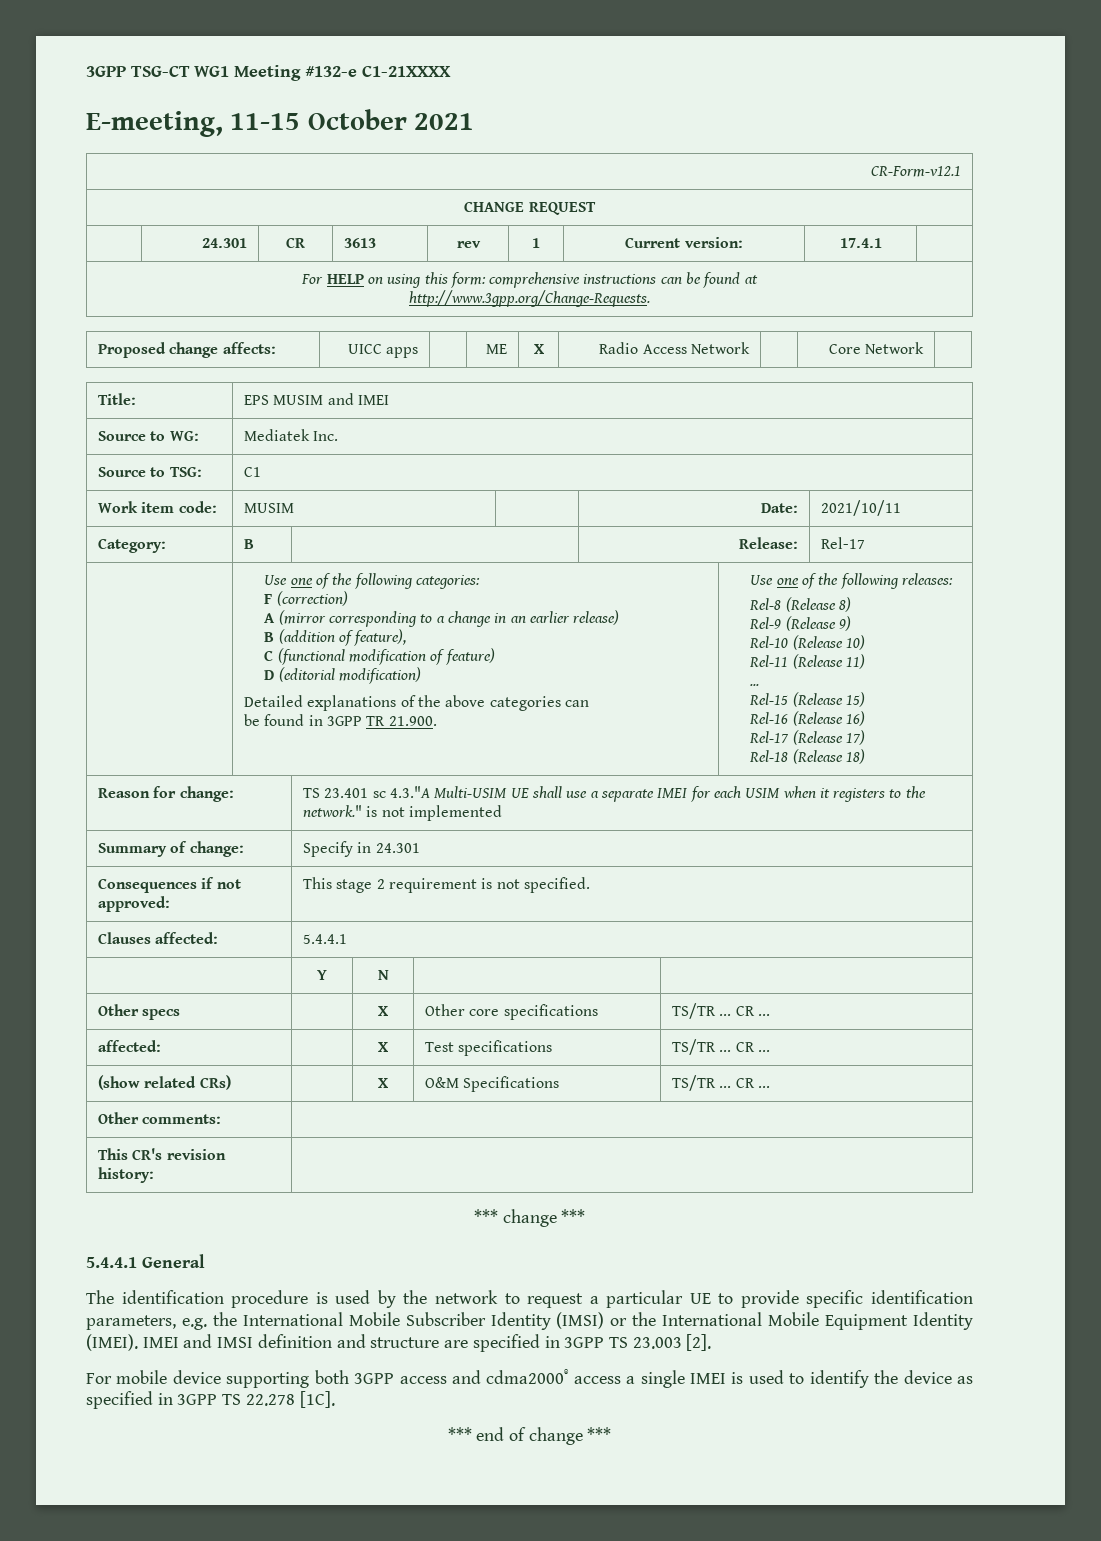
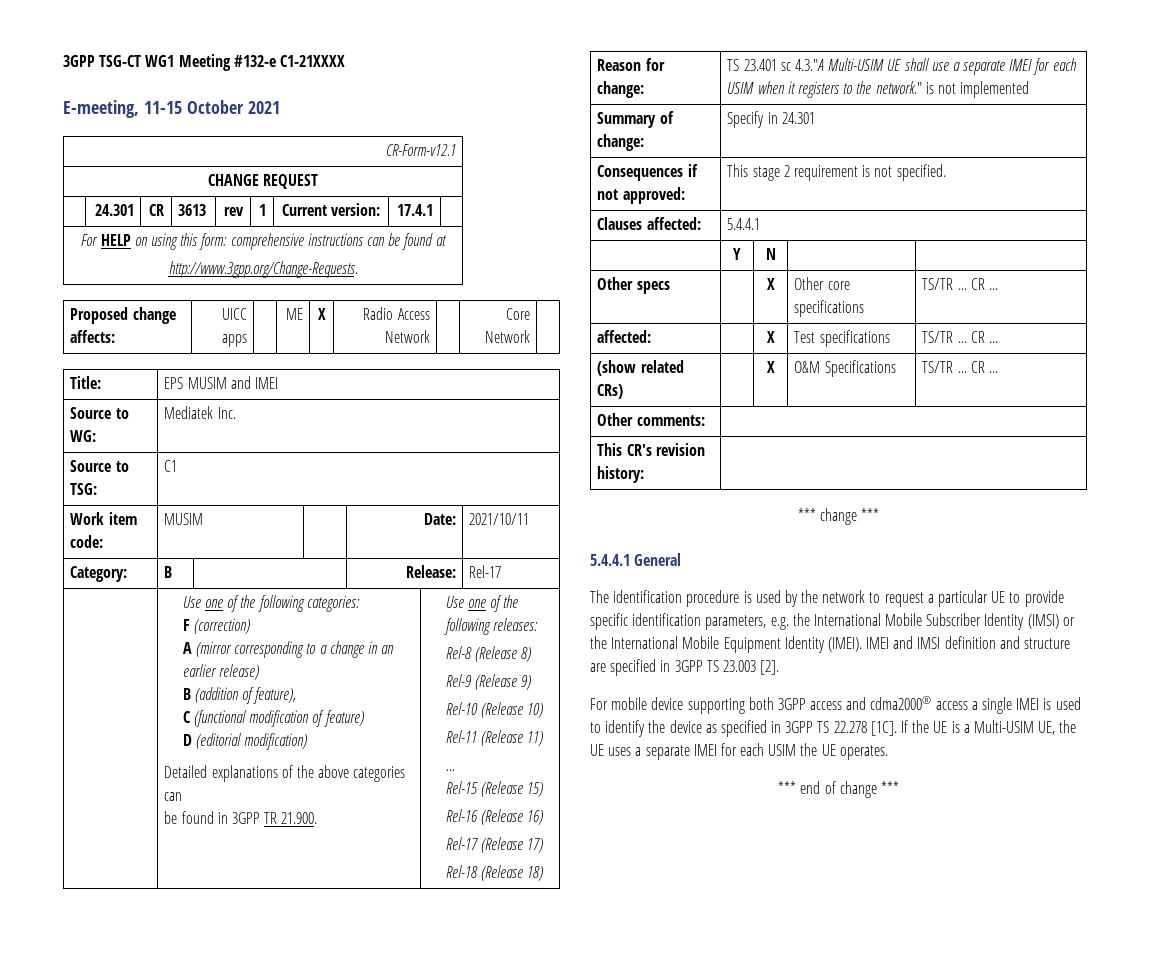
+ If the UE is a Multi-USIM UE, the UE uses a separate IMEI for each USIM the UE operates.

